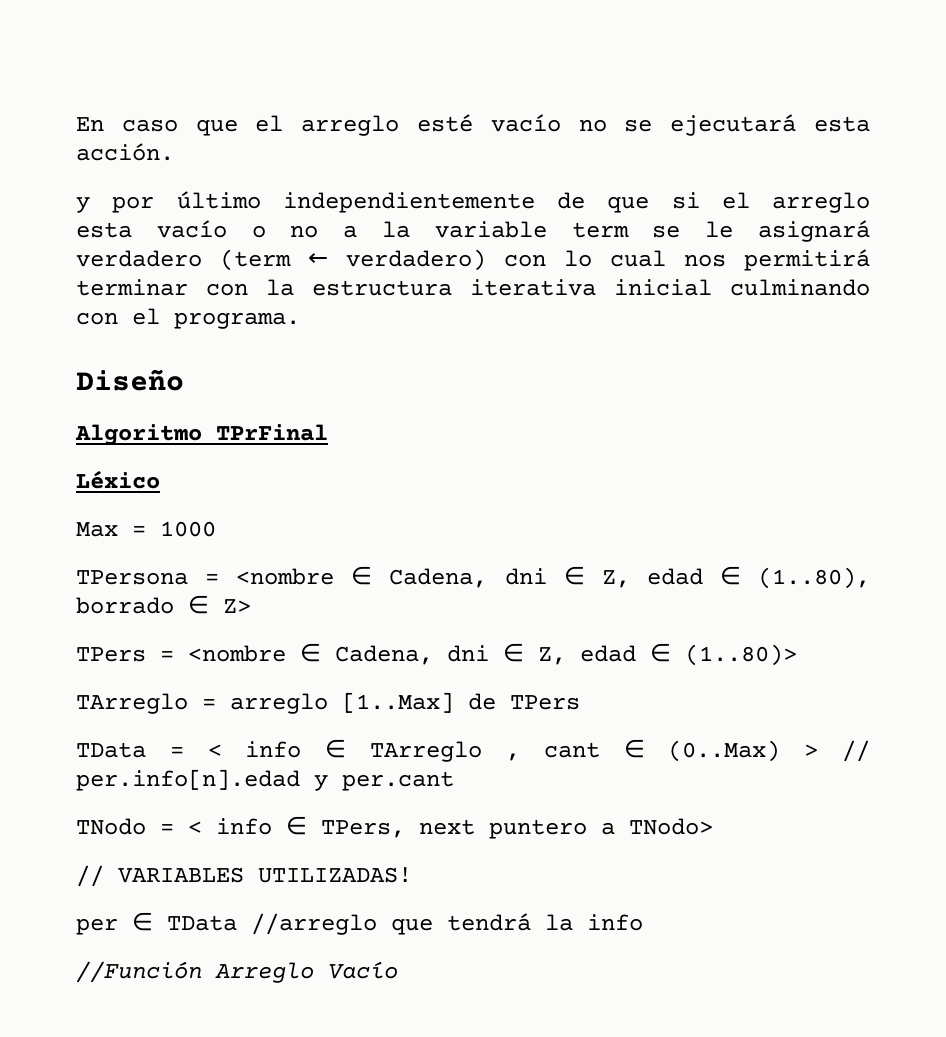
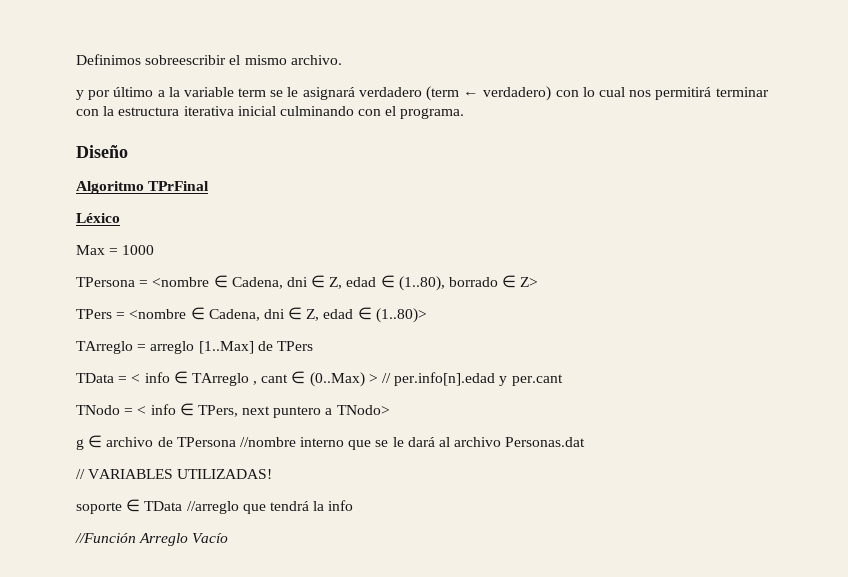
- En caso que el arreglo esté vacío no se ejecutará esta acción.
- y por último independientemente de que si el arreglo esta vacío o no a la variable term se le asignará verdadero (term ← verdadero) con lo cual nos permitirá terminar con la estructura iterativa inicial culminando con el programa.
+ Definimos sobreescribir el mismo archivo.
+ y por último a la variable term se le asignará verdadero (term ← verdadero) con lo cual nos permitirá terminar con la estructura iterativa inicial culminando con el programa.
+ g ∈ archivo de TPersona //nombre interno que se le dará al archivo Personas.dat
- per ∈ TData //arreglo que tendrá la info
+ soporte ∈ TData //arreglo que tendrá la info

